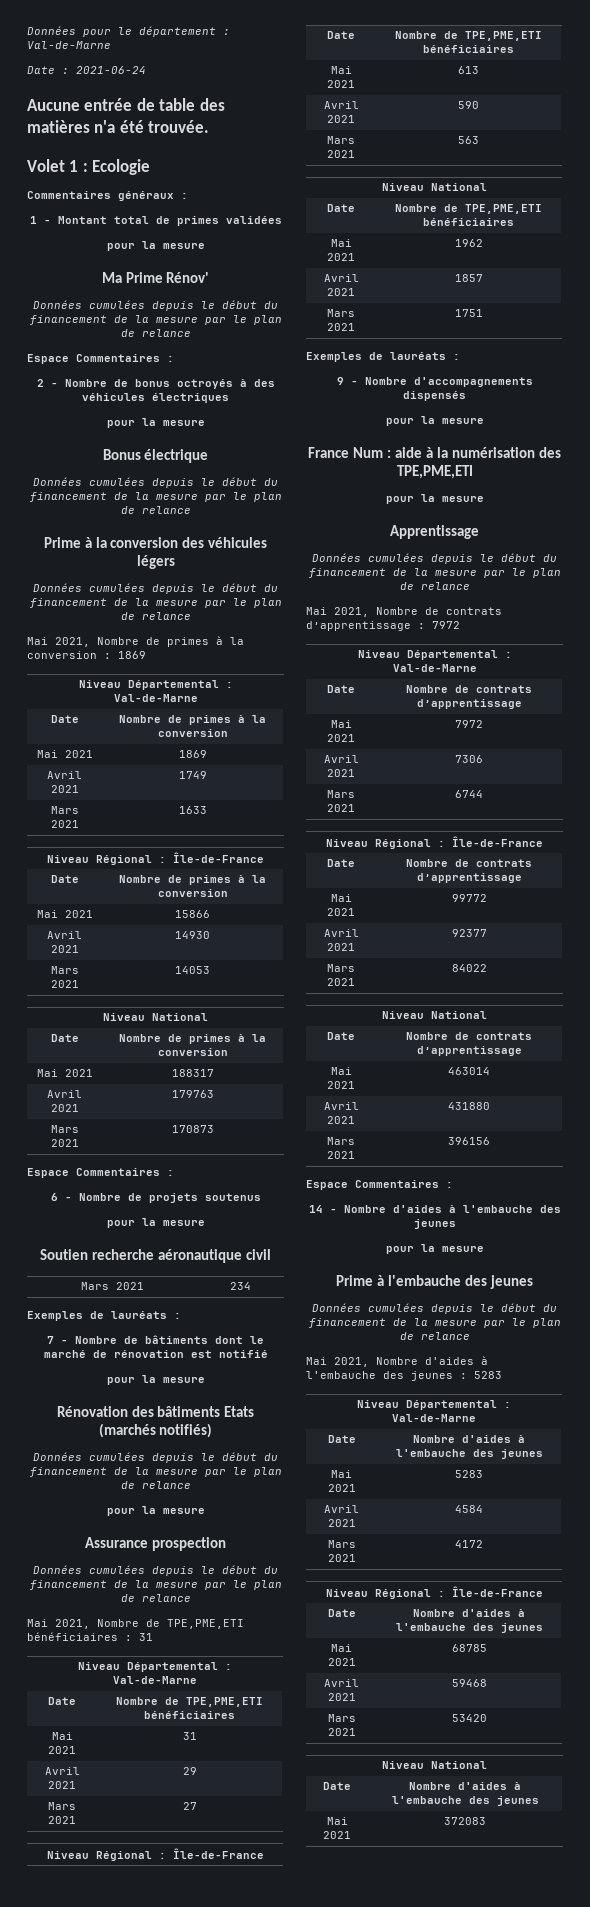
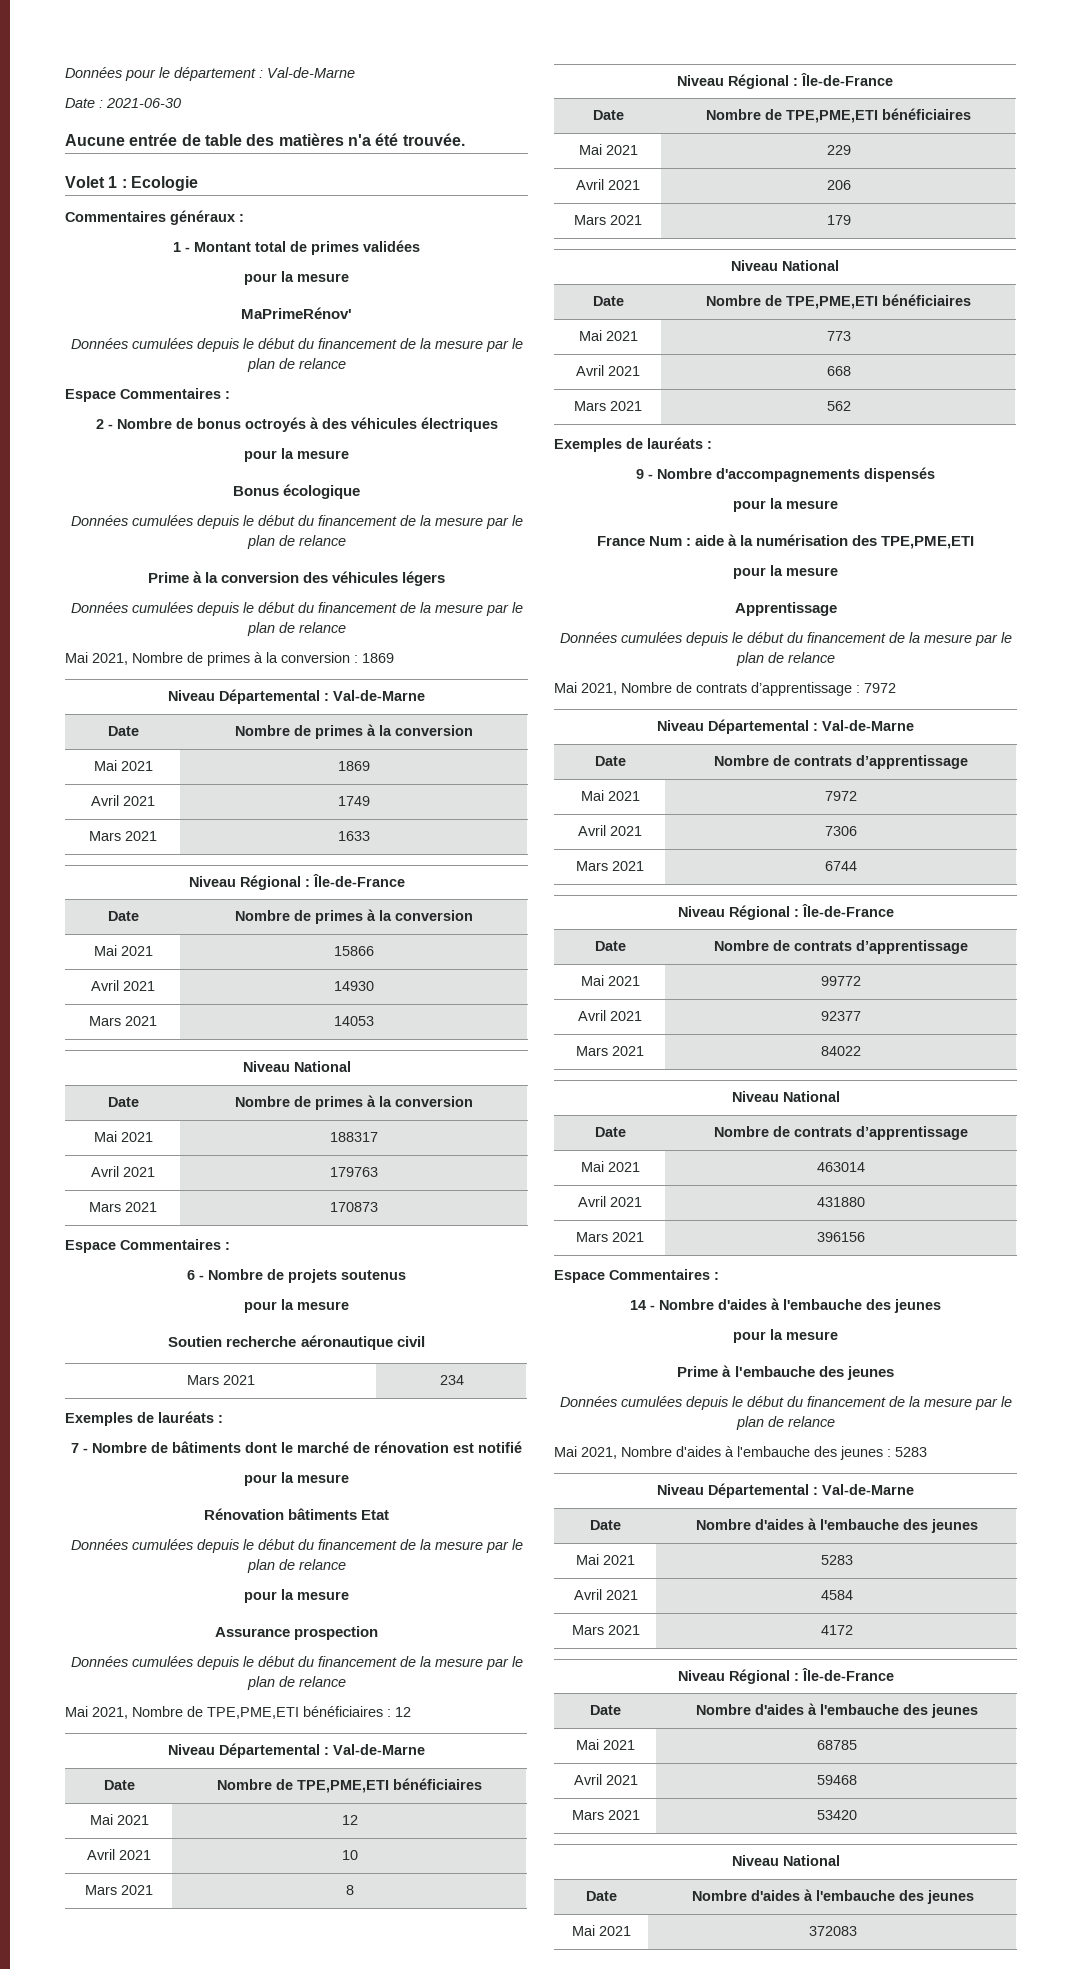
- Date : 2021-06-24
+ Date : 2021-06-30
- Ma Prime Rénov'
+ MaPrimeRénov'
- Bonus électrique
+ Bonus écologique
- Rénovation des bâtiments Etats (marchés notifiés)
+ Rénovation bâtiments Etat
- Mai 2021, Nombre de TPE,PME,ETI bénéficiaires : 31
+ Mai 2021, Nombre de TPE,PME,ETI bénéficiaires : 12
- Mai 2021 | 31
- Avril 2021 | 29
- Mars 2021 | 27
+ Mai 2021 | 12
+ Avril 2021 | 10
+ Mars 2021 | 8
- Mai 2021 | 613
- Avril 2021 | 590
- Mars 2021 | 563
+ Mai 2021 | 229
+ Avril 2021 | 206
+ Mars 2021 | 179
- Mai 2021 | 1962
- Avril 2021 | 1857
- Mars 2021 | 1751
+ Mai 2021 | 773
+ Avril 2021 | 668
+ Mars 2021 | 562

